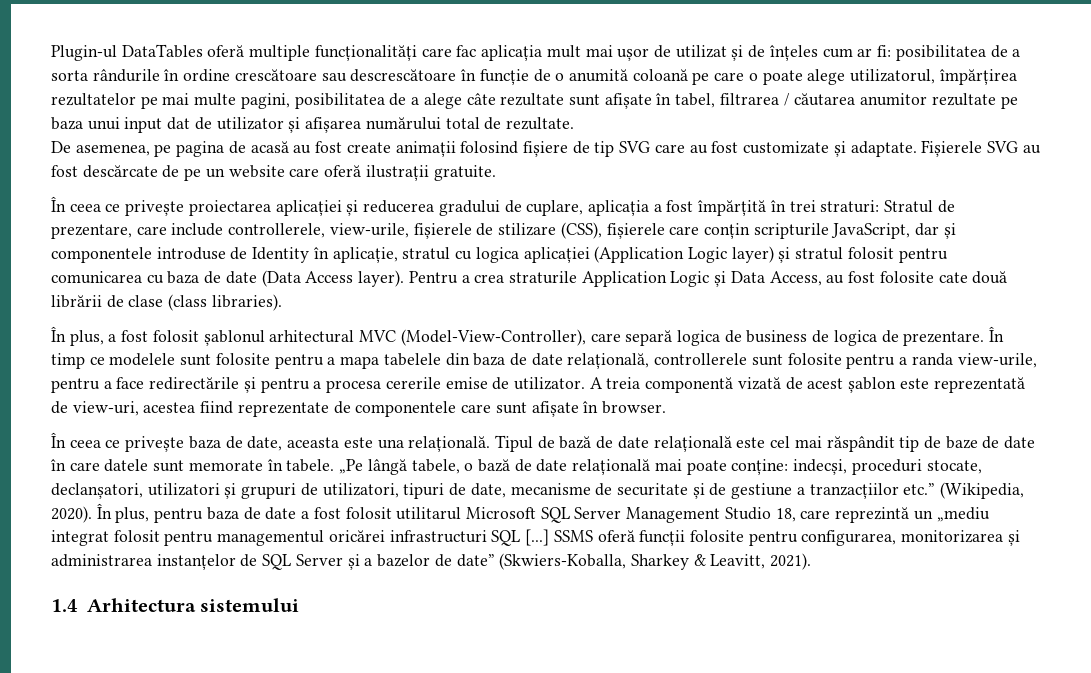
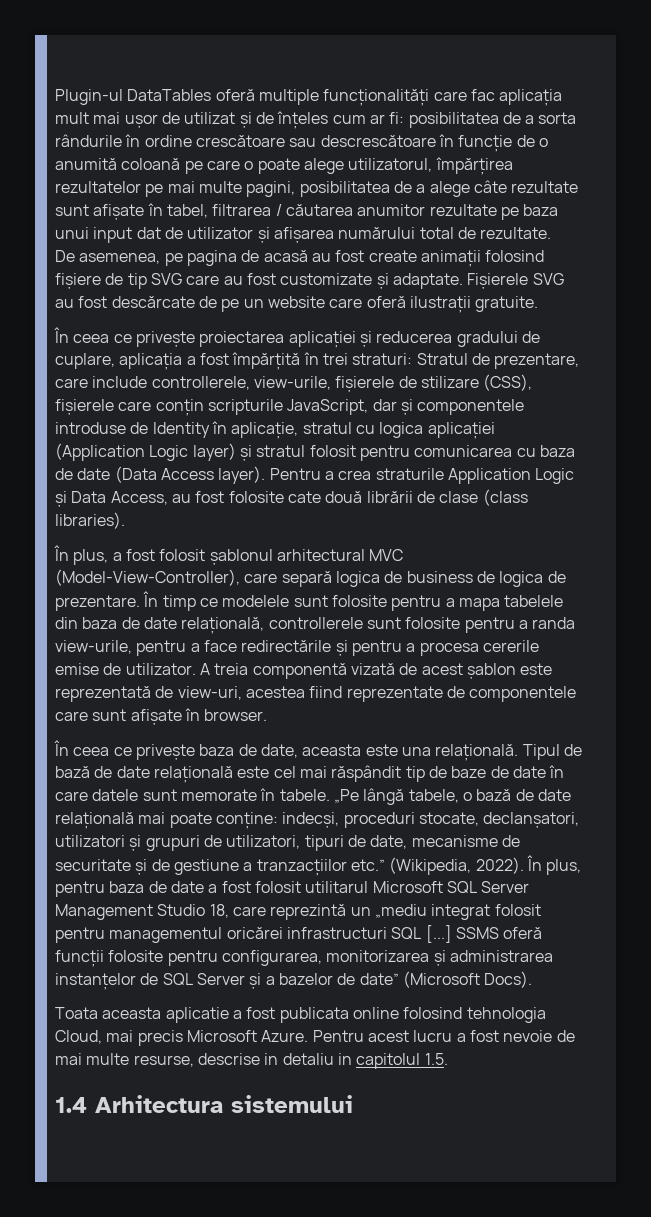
- „Pe lângă tabele, o bază de date relațională mai poate conține: indecși, proceduri stocate, declanșatori, utilizatori și grupuri de utilizatori, tipuri de date, mecanisme de securitate și de gestiune a tranzacțiilor etc.” (Wikipedia, 2020).
+ „Pe lângă tabele, o bază de date relațională mai poate conține: indecși, proceduri stocate, declanșatori, utilizatori și grupuri de utilizatori, tipuri de date, mecanisme de securitate și de gestiune a tranzacțiilor etc.” (Wikipedia, 2022).
- SSMS oferă funcții folosite pentru configurarea, monitorizarea și administrarea instanțelor de SQL Server și a bazelor de date” (Skwiers-Koballa, Sharkey & Leavitt, 2021).
+ SSMS oferă funcții folosite pentru configurarea, monitorizarea și administrarea instanțelor de SQL Server și a bazelor de date” (Microsoft Docs).
+ Toata aceasta aplicatie a fost publicata online folosind tehnologia Cloud, mai precis Microsoft Azure. Pentru acest lucru a fost nevoie de mai multe resurse, descrise in detaliu in capitolul 1.5.

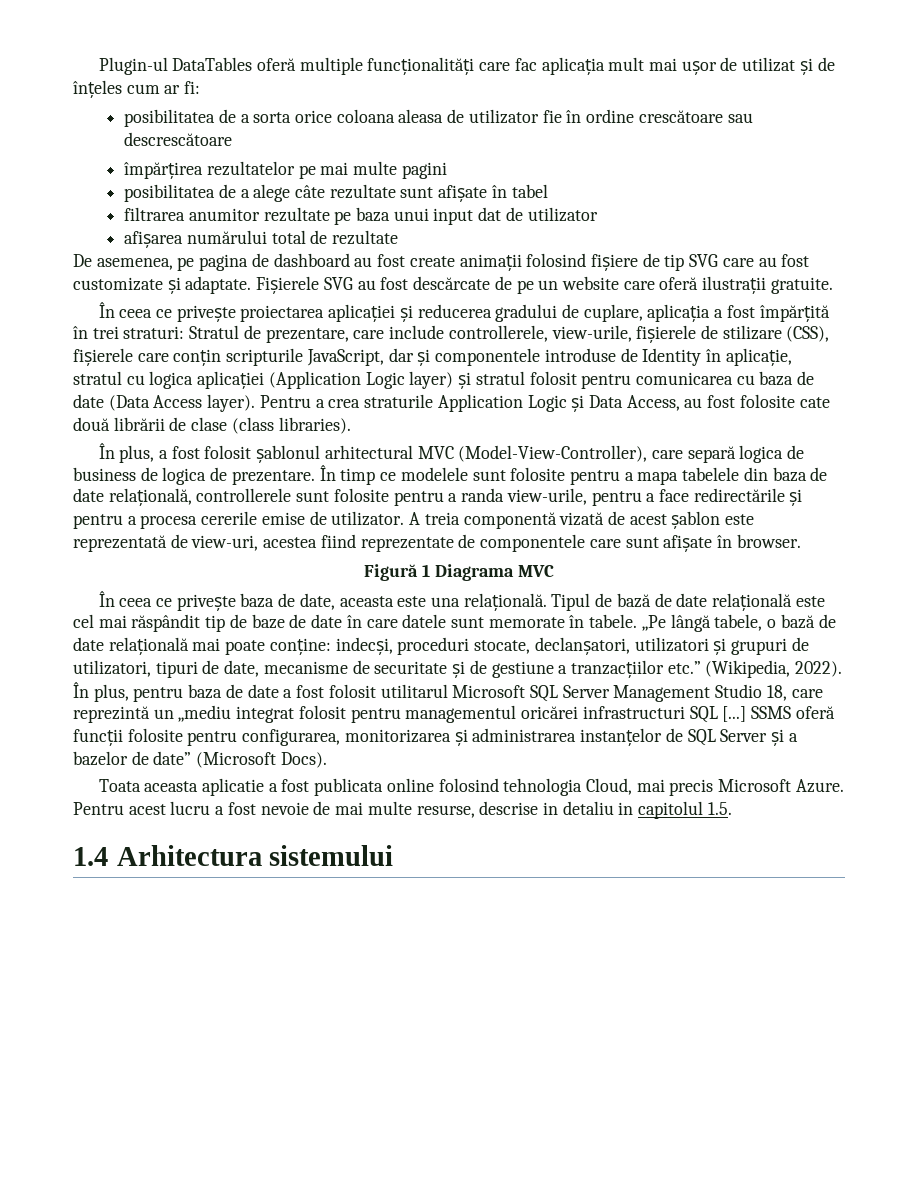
- Plugin-ul DataTables oferă multiple funcționalități care fac aplicația mult mai ușor de utilizat și de înțeles cum ar fi: posibilitatea de a sorta rândurile în ordine crescătoare sau descrescătoare în funcție de o anumită coloană pe care o poate alege utilizatorul, împărțirea rezultatelor pe mai multe pagini, posibilitatea de a alege câte rezultate sunt afișate în tabel, filtrarea / căutarea anumitor rezultate pe baza unui input dat de utilizator și afișarea numărului total de rezultate.
+ Plugin-ul DataTables oferă multiple funcționalități care fac aplicația mult mai ușor de utilizat și de înțeles cum ar fi:
+ posibilitatea de a sorta orice coloana aleasa de utilizator fie în ordine crescătoare sau descrescătoare
+ împărțirea rezultatelor pe mai multe pagini
+ posibilitatea de a alege câte rezultate sunt afișate în tabel
+ filtrarea anumitor rezultate pe baza unui input dat de utilizator
+ afișarea numărului total de rezultate
- De asemenea, pe pagina de acasă au fost create animații folosind fișiere de tip SVG care au fost customizate și adaptate.
+ De asemenea, pe pagina de dashboard au fost create animații folosind fișiere de tip SVG care au fost customizate și adaptate.
+ Figură 1 Diagrama MVC

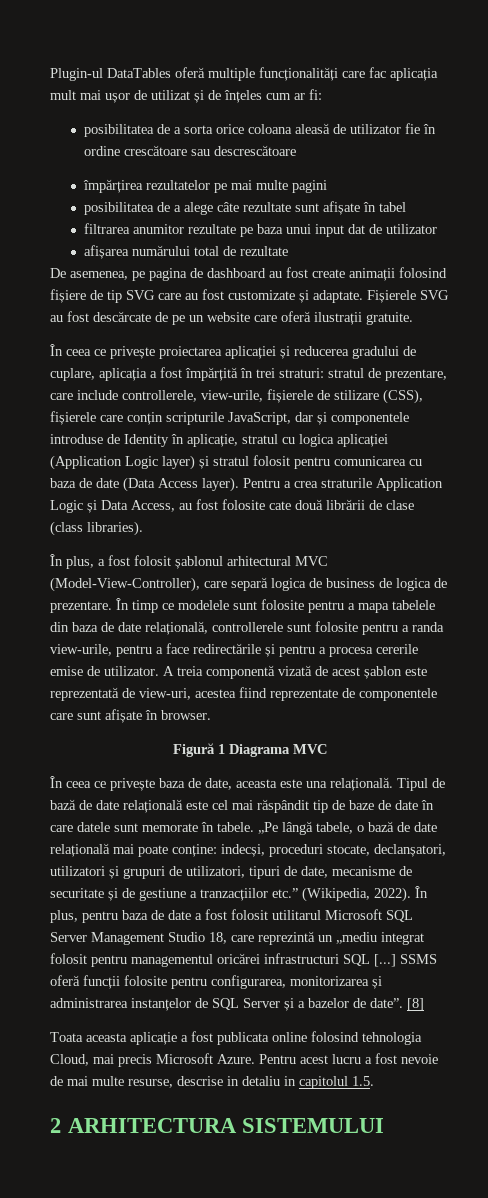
- posibilitatea de a sorta orice coloana aleasa de utilizator fie în ordine crescătoare sau descrescătoare
+ posibilitatea de a sorta orice coloana aleasă de utilizator fie în ordine crescătoare sau descrescătoare
- În ceea ce privește proiectarea aplicației și reducerea gradului de cuplare, aplicația a fost împărțită în trei straturi: Stratul de prezentare, care include controllerele, view-urile, fișierele de stilizare (CSS), fișierele care conțin scripturile JavaScript, dar și componentele introduse de Identity în aplicație, stratul cu logica aplicației (Application Logic layer) și stratul folosit pentru comunicarea cu baza de date (Data Access layer).
+ În ceea ce privește proiectarea aplicației și reducerea gradului de cuplare, aplicația a fost împărțită în trei straturi: stratul de prezentare, care include controllerele, view-urile, fișierele de stilizare (CSS), fișierele care conțin scripturile JavaScript, dar și componentele introduse de Identity în aplicație, stratul cu logica aplicației (Application Logic layer) și stratul folosit pentru comunicarea cu baza de date (Data Access layer).
- SSMS oferă funcții folosite pentru configurarea, monitorizarea și administrarea instanțelor de SQL Server și a bazelor de date” (Microsoft Docs).
+ SSMS oferă funcții folosite pentru configurarea, monitorizarea și administrarea instanțelor de SQL Server și a bazelor de date”. [8]
- Toata aceasta aplicatie a fost publicata online folosind tehnologia Cloud, mai precis Microsoft Azure.
+ Toata aceasta aplicație a fost publicata online folosind tehnologia Cloud, mai precis Microsoft Azure.
- 1.4 Arhitectura sistemului
+ 2 ARHITECTURA SISTEMULUI

